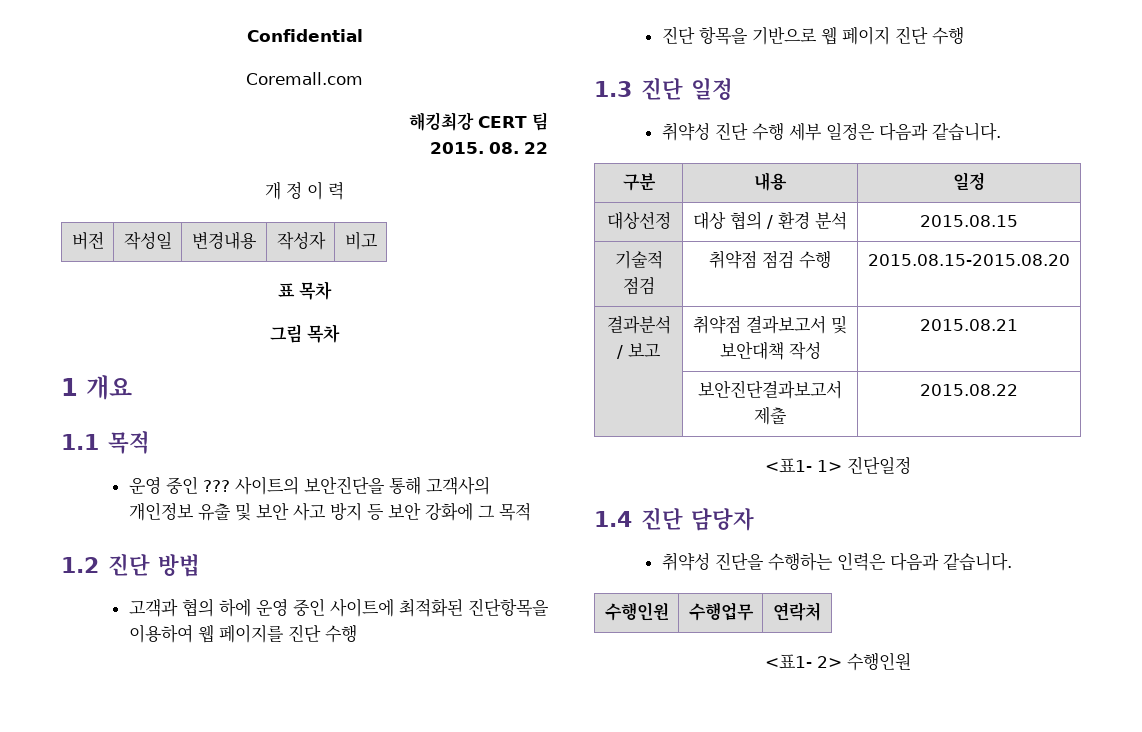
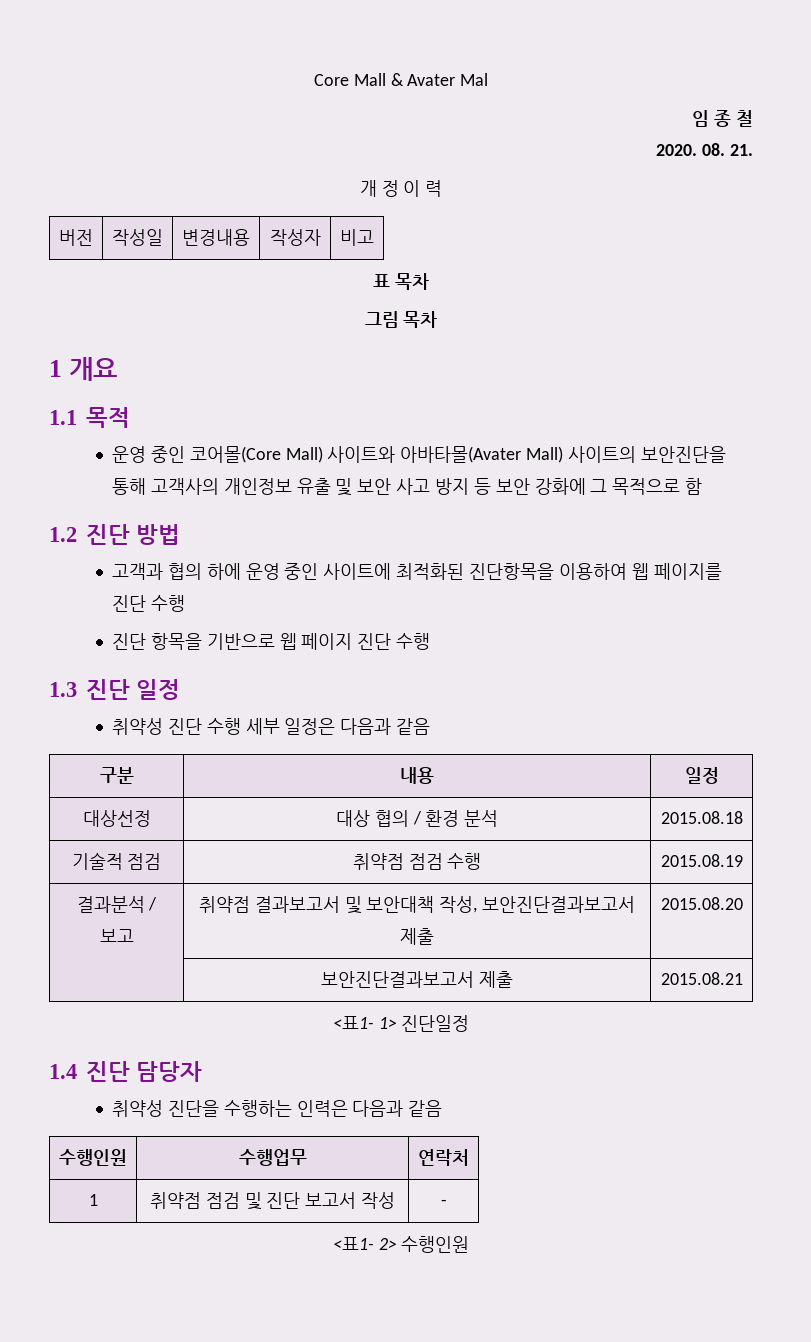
- Confidential
- Coremall.com
- 해킹최강 CERT 팀
- 2015. 08. 22
+ Core Mall & Avater Mal
+ 임 종 철
+ 2020. 08. 21.
- 운영 중인 ??? 사이트의 보안진단을 통해 고객사의 개인정보 유출 및 보안 사고 방지 등 보안 강화에 그 목적
+ 운영 중인 코어몰(Core Mall) 사이트와 아바타몰(Avater Mall) 사이트의 보안진단을 통해 고객사의 개인정보 유출 및 보안 사고 방지 등 보안 강화에 그 목적으로 함
- 취약성 진단 수행 세부 일정은 다음과 같습니다.
+ 취약성 진단 수행 세부 일정은 다음과 같음
- 대상선정 | 대상 협의 / 환경 분석 | 2015.08.15
+ 대상선정 | 대상 협의 / 환경 분석 | 2015.08.18
- 기술적 점검 | 취약점 점검 수행 | 2015.08.15-2015.08.20
+ 기술적 점검 | 취약점 점검 수행 | 2015.08.19
- 결과분석 / 보고 | 취약점 결과보고서 및 보안대책 작성 | 2015.08.21
- | 보안진단결과보고서 제출 | 2015.08.22
+ 결과분석 / 보고 | 취약점 결과보고서 및 보안대책 작성, 보안진단결과보고서 제출 | 2015.08.20
+ | 보안진단결과보고서 제출 | 2015.08.21
- 취약성 진단을 수행하는 인력은 다음과 같습니다.
+ 취약성 진단을 수행하는 인력은 다음과 같음
+ 1 | 취약점 점검 및 진단 보고서 작성 | -

